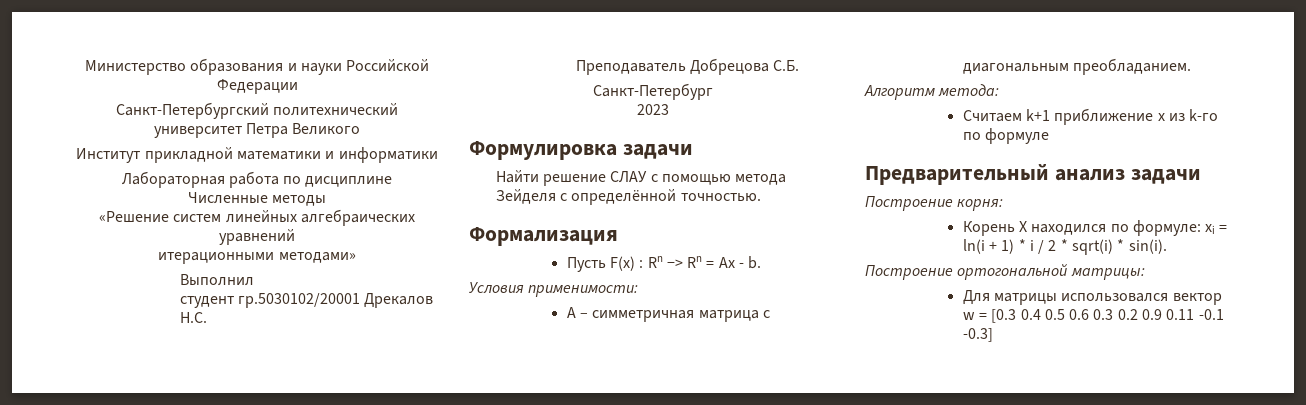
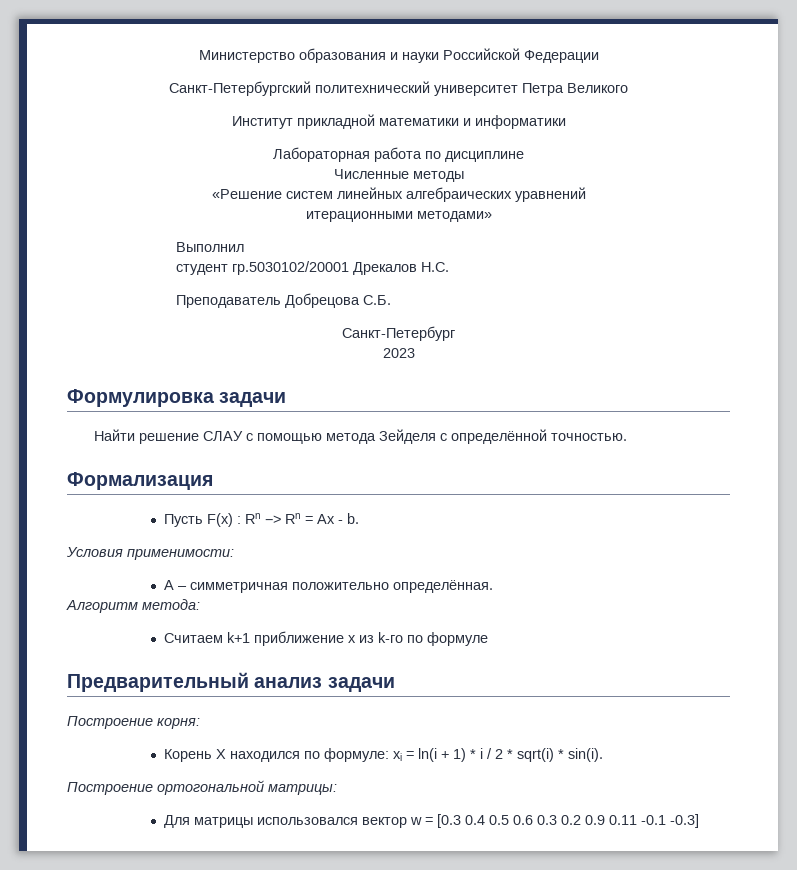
- A – симметричная матрица с диагональным преобладанием.
+ A – симметричная положительно определённая.

